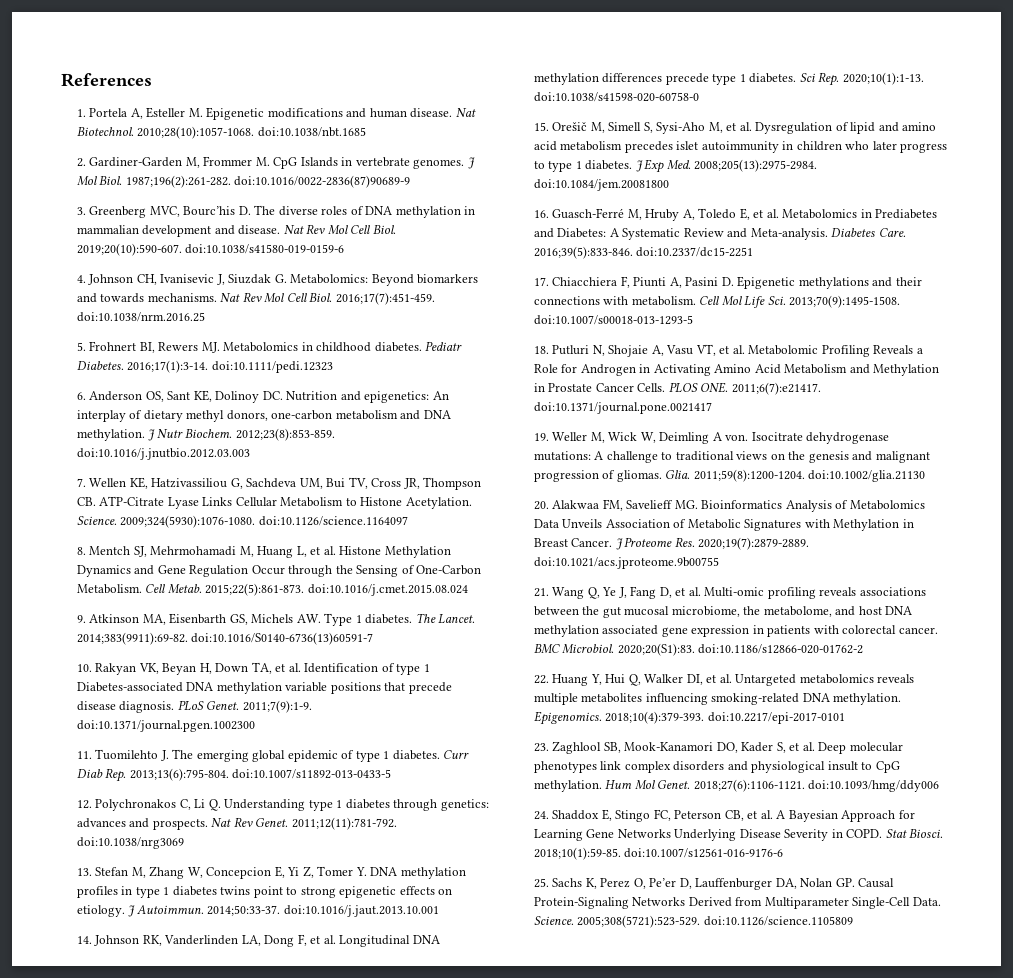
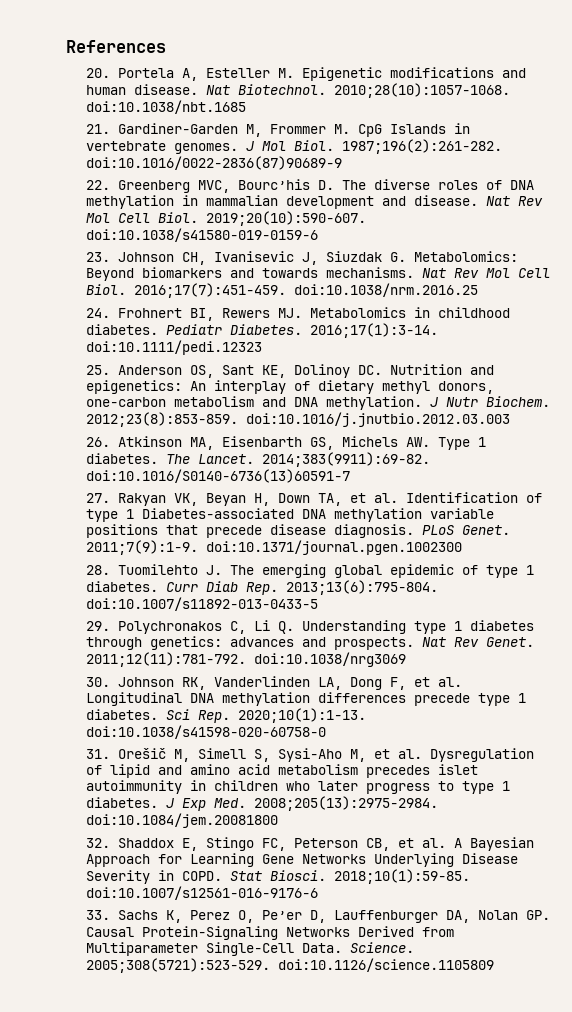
- 1. Portela A, Esteller M. Epigenetic modifications and human disease.
+ 20. Portela A, Esteller M. Epigenetic modifications and human disease.
- 2. Gardiner-Garden M, Frommer M. CpG Islands in vertebrate genomes.
+ 21. Gardiner-Garden M, Frommer M. CpG Islands in vertebrate genomes.
- 3. Greenberg MVC, Bourc’his D. The diverse roles of DNA methylation in mammalian development and disease.
+ 22. Greenberg MVC, Bourc’his D. The diverse roles of DNA methylation in mammalian development and disease.
- 4. Johnson CH, Ivanisevic J, Siuzdak G. Metabolomics: Beyond biomarkers and towards mechanisms.
+ 23. Johnson CH, Ivanisevic J, Siuzdak G. Metabolomics: Beyond biomarkers and towards mechanisms.
- 5. Frohnert BI, Rewers MJ. Metabolomics in childhood diabetes.
+ 24. Frohnert BI, Rewers MJ. Metabolomics in childhood diabetes.
- 6. Anderson OS, Sant KE, Dolinoy DC. Nutrition and epigenetics: An interplay of dietary methyl donors, one-carbon metabolism and DNA methylation.
+ 25. Anderson OS, Sant KE, Dolinoy DC. Nutrition and epigenetics: An interplay of dietary methyl donors, one-carbon metabolism and DNA methylation.
- 7. Wellen KE, Hatzivassiliou G, Sachdeva UM, Bui TV, Cross JR, Thompson CB. ATP-Citrate Lyase Links Cellular Metabolism to Histone Acetylation. Science. 2009;324(5930):1076-1080. doi:10.1126/science.1164097
- 8. Mentch SJ, Mehrmohamadi M, Huang L, et al. Histone Methylation Dynamics and Gene Regulation Occur through the Sensing of One-Carbon Metabolism. Cell Metab. 2015;22(5):861-873. doi:10.1016/j.cmet.2015.08.024
- 9. Atkinson MA, Eisenbarth GS, Michels AW. Type 1 diabetes.
+ 26. Atkinson MA, Eisenbarth GS, Michels AW. Type 1 diabetes.
- 10. Rakyan VK, Beyan H, Down TA, et al. Identification of type 1 Diabetes-associated DNA methylation variable positions that precede disease diagnosis.
+ 27. Rakyan VK, Beyan H, Down TA, et al. Identification of type 1 Diabetes-associated DNA methylation variable positions that precede disease diagnosis.
- 11. Tuomilehto J. The emerging global epidemic of type 1 diabetes.
+ 28. Tuomilehto J. The emerging global epidemic of type 1 diabetes.
- 12. Polychronakos C, Li Q. Understanding type 1 diabetes through genetics: advances and prospects.
+ 29. Polychronakos C, Li Q. Understanding type 1 diabetes through genetics: advances and prospects.
- 13. Stefan M, Zhang W, Concepcion E, Yi Z, Tomer Y. DNA methylation profiles in type 1 diabetes twins point to strong epigenetic effects on etiology. J Autoimmun. 2014;50:33-37. doi:10.1016/j.jaut.2013.10.001
- 14. Johnson RK, Vanderlinden LA, Dong F, et al. Longitudinal DNA methylation differences precede type 1 diabetes.
+ 30. Johnson RK, Vanderlinden LA, Dong F, et al. Longitudinal DNA methylation differences precede type 1 diabetes.
- 15. Orešič M, Simell S, Sysi-Aho M, et al. Dysregulation of lipid and amino acid metabolism precedes islet autoimmunity in children who later progress to type 1 diabetes.
+ 31. Orešič M, Simell S, Sysi-Aho M, et al. Dysregulation of lipid and amino acid metabolism precedes islet autoimmunity in children who later progress to type 1 diabetes.
- 16. Guasch-Ferré M, Hruby A, Toledo E, et al. Metabolomics in Prediabetes and Diabetes: A Systematic Review and Meta-analysis. Diabetes Care. 2016;39(5):833-846. doi:10.2337/dc15-2251
- 17. Chiacchiera F, Piunti A, Pasini D. Epigenetic methylations and their connections with metabolism. Cell Mol Life Sci. 2013;70(9):1495-1508. doi:10.1007/s00018-013-1293-5
- 18. Putluri N, Shojaie A, Vasu VT, et al. Metabolomic Profiling Reveals a Role for Androgen in Activating Amino Acid Metabolism and Methylation in Prostate Cancer Cells. PLOS ONE. 2011;6(7):e21417. doi:10.1371/journal.pone.0021417
- 19. Weller M, Wick W, Deimling A von. Isocitrate dehydrogenase mutations: A challenge to traditional views on the genesis and malignant progression of gliomas. Glia. 2011;59(8):1200-1204. doi:10.1002/glia.21130
- 20. Alakwaa FM, Savelieff MG. Bioinformatics Analysis of Metabolomics Data Unveils Association of Metabolic Signatures with Methylation in Breast Cancer. J Proteome Res. 2020;19(7):2879-2889. doi:10.1021/acs.jproteome.9b00755
- 21. Wang Q, Ye J, Fang D, et al. Multi-omic profiling reveals associations between the gut mucosal microbiome, the metabolome, and host DNA methylation associated gene expression in patients with colorectal cancer. BMC Microbiol. 2020;20(S1):83. doi:10.1186/s12866-020-01762-2
- 22. Huang Y, Hui Q, Walker DI, et al. Untargeted metabolomics reveals multiple metabolites influencing smoking-related DNA methylation. Epigenomics. 2018;10(4):379-393. doi:10.2217/epi-2017-0101
- 23. Zaghlool SB, Mook-Kanamori DO, Kader S, et al. Deep molecular phenotypes link complex disorders and physiological insult to CpG methylation. Hum Mol Genet. 2018;27(6):1106-1121. doi:10.1093/hmg/ddy006
- 24. Shaddox E, Stingo FC, Peterson CB, et al. A Bayesian Approach for Learning Gene Networks Underlying Disease Severity in COPD.
+ 32. Shaddox E, Stingo FC, Peterson CB, et al. A Bayesian Approach for Learning Gene Networks Underlying Disease Severity in COPD.
- 25. Sachs K, Perez O, Pe’er D, Lauffenburger DA, Nolan GP. Causal Protein-Signaling Networks Derived from Multiparameter Single-Cell Data.
+ 33. Sachs K, Perez O, Pe’er D, Lauffenburger DA, Nolan GP. Causal Protein-Signaling Networks Derived from Multiparameter Single-Cell Data.

